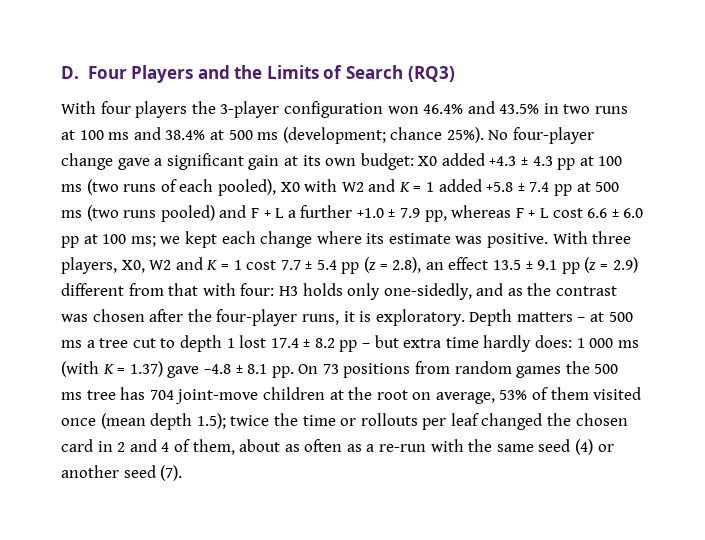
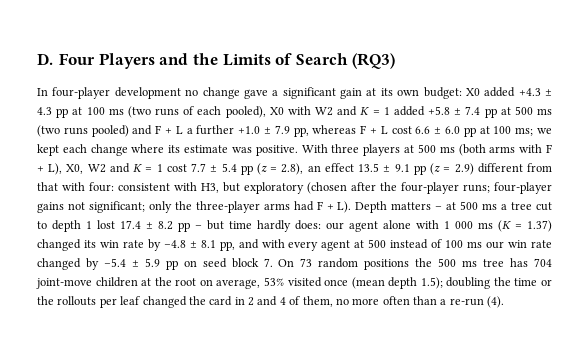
- With four players the 3-player configuration won 46.4% and 43.5% in two runs at 100 ms and 38.4% at 500 ms (development; chance 25%). No four-player change gave a significant gain at its own budget:
+ In four-player development no change gave a significant gain at its own budget:
- With three players, X0, W2 and K = 1 cost 7.7 ± 5.4 pp (z = 2.8), an effect 13.5 ± 9.1 pp (z = 2.9) different from that with four:
+ With three players at 500 ms (both arms with F + L), X0, W2 and K = 1 cost 7.7 ± 5.4 pp (z = 2.8), an effect 13.5 ± 9.1 pp (z = 2.9) different from that with four:
- H3 holds only one-sidedly, and as the contrast was chosen after the four-player runs, it is exploratory. Depth matters – at 500 ms a tree cut to depth 1 lost 17.4 ± 8.2 pp – but extra time hardly does:
+ consistent with H3, but exploratory (chosen after the four-player runs; four-player gains not significant; only the three-player arms had F + L). Depth matters – at 500 ms a tree cut to depth 1 lost 17.4 ± 8.2 pp – but time hardly does:
- 1 000 ms (with K = 1.37) gave −4.8 ± 8.1 pp. On 73 positions from random games the 500 ms tree has 704 joint-move children at the root on average, 53% of them visited once (mean depth 1.5);
+ our agent alone with 1 000 ms (K = 1.37) changed its win rate by −4.8 ± 8.1 pp, and with every agent at 500 instead of 100 ms our win rate changed by −5.4 ± 5.9 pp on seed block 7. On 73 random positions the 500 ms tree has 704 joint-move children at the root on average, 53% visited once (mean depth 1.5);
- twice the time or rollouts per leaf changed the chosen card in 2 and 4 of them, about as often as a re-run with the same seed (4) or another seed (7).
+ doubling the time or the rollouts per leaf changed the card in 2 and 4 of them, no more often than a re-run (4).

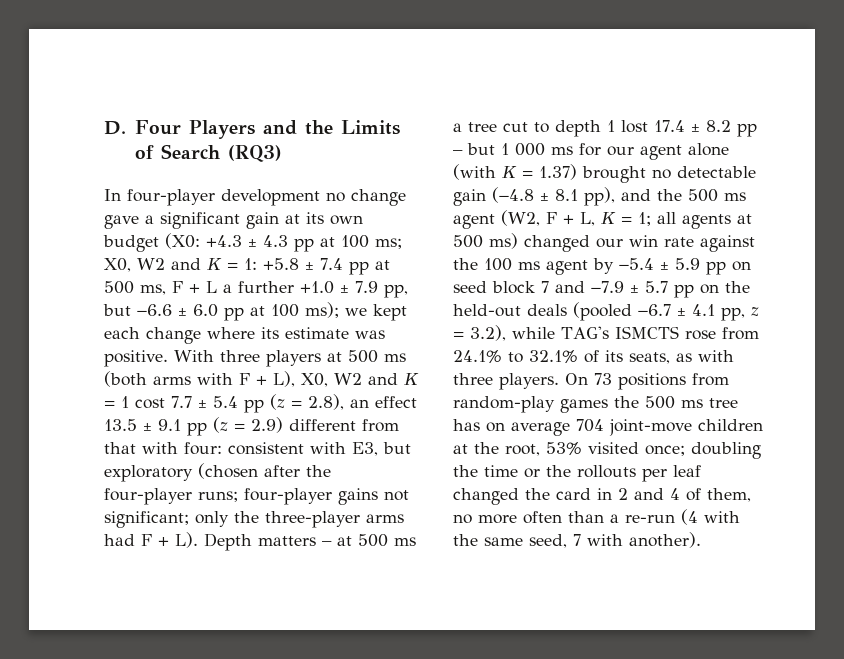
- In four-player development no change gave a significant gain at its own budget: X0 added +4.3 ± 4.3 pp at 100 ms (two runs of each pooled), X0 with W2 and K = 1 added +5.8 ± 7.4 pp at 500 ms (two runs pooled) and F + L a further +1.0 ± 7.9 pp, whereas F + L cost 6.6 ± 6.0 pp at 100 ms; we kept each change where its estimate was positive.
+ In four-player development no change gave a significant gain at its own budget (X0: +4.3 ± 4.3 pp at 100 ms; X0, W2 and K = 1: +5.8 ± 7.4 pp at 500 ms, F + L a further +1.0 ± 7.9 pp, but −6.6 ± 6.0 pp at 100 ms); we kept each change where its estimate was positive.
- consistent with H3, but exploratory (chosen after the four-player runs;
+ consistent with E3, but exploratory (chosen after the four-player runs;
- only the three-player arms had F + L). Depth matters – at 500 ms a tree cut to depth 1 lost 17.4 ± 8.2 pp – but time hardly does: our agent alone with 1 000 ms (K = 1.37) changed its win rate by −4.8 ± 8.1 pp, and with every agent at 500 instead of 100 ms our win rate changed by −5.4 ± 5.9 pp on seed block 7. On 73 random positions the 500 ms tree has 704 joint-move children at the root on average, 53% visited once (mean depth 1.5);
+ only the three-player arms had F + L). Depth matters – at 500 ms a tree cut to depth 1 lost 17.4 ± 8.2 pp – but 1 000 ms for our agent alone (with K = 1.37) brought no detectable gain (−4.8 ± 8.1 pp), and the 500 ms agent (W2, F + L, K = 1; all agents at 500 ms) changed our win rate against the 100 ms agent by −5.4 ± 5.9 pp on seed block 7 and −7.9 ± 5.7 pp on the held-out deals (pooled −6.7 ± 4.1 pp, z = 3.2), while TAG's ISMCTS rose from 24.1% to 32.1% of its seats, as with three players. On 73 positions from random-play games the 500 ms tree has on average 704 joint-move children at the root, 53% visited once;
- doubling the time or the rollouts per leaf changed the card in 2 and 4 of them, no more often than a re-run (4).
+ doubling the time or the rollouts per leaf changed the card in 2 and 4 of them, no more often than a re-run (4 with the same seed, 7 with another).

